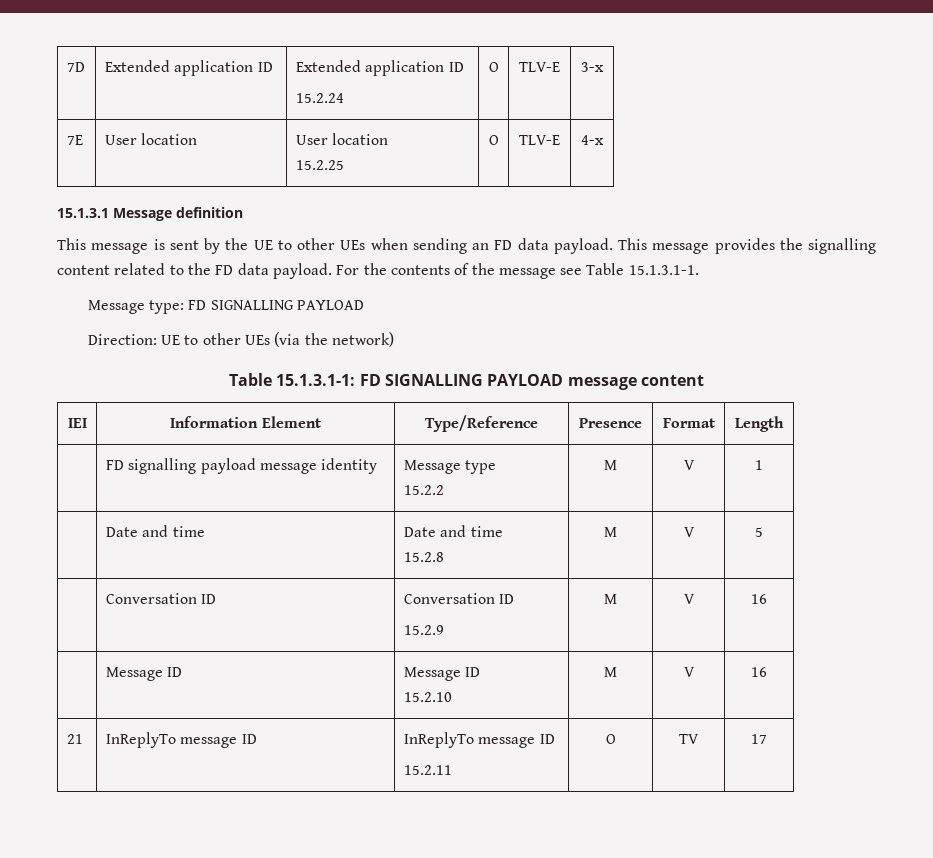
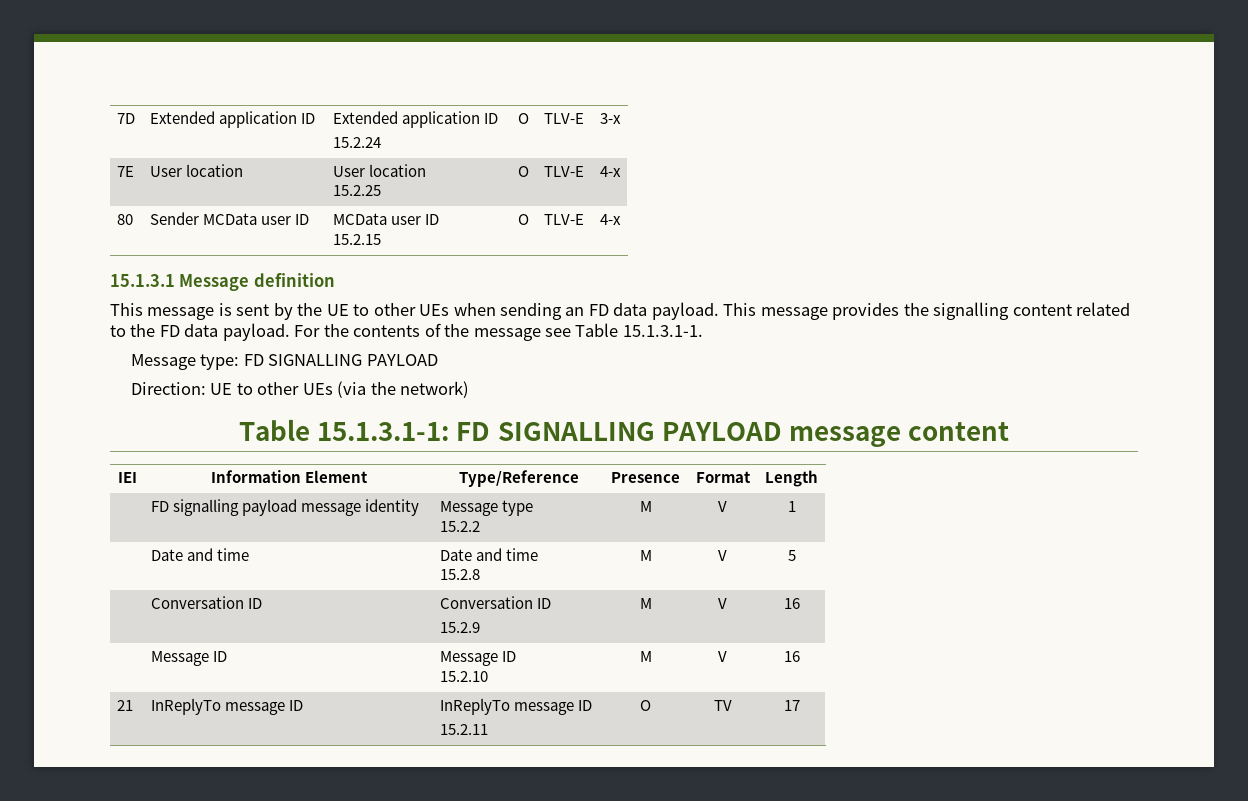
+ 80 | Sender MCData user ID | MCData user ID
+ 15.2.15 | O | TLV-E | 4-x

